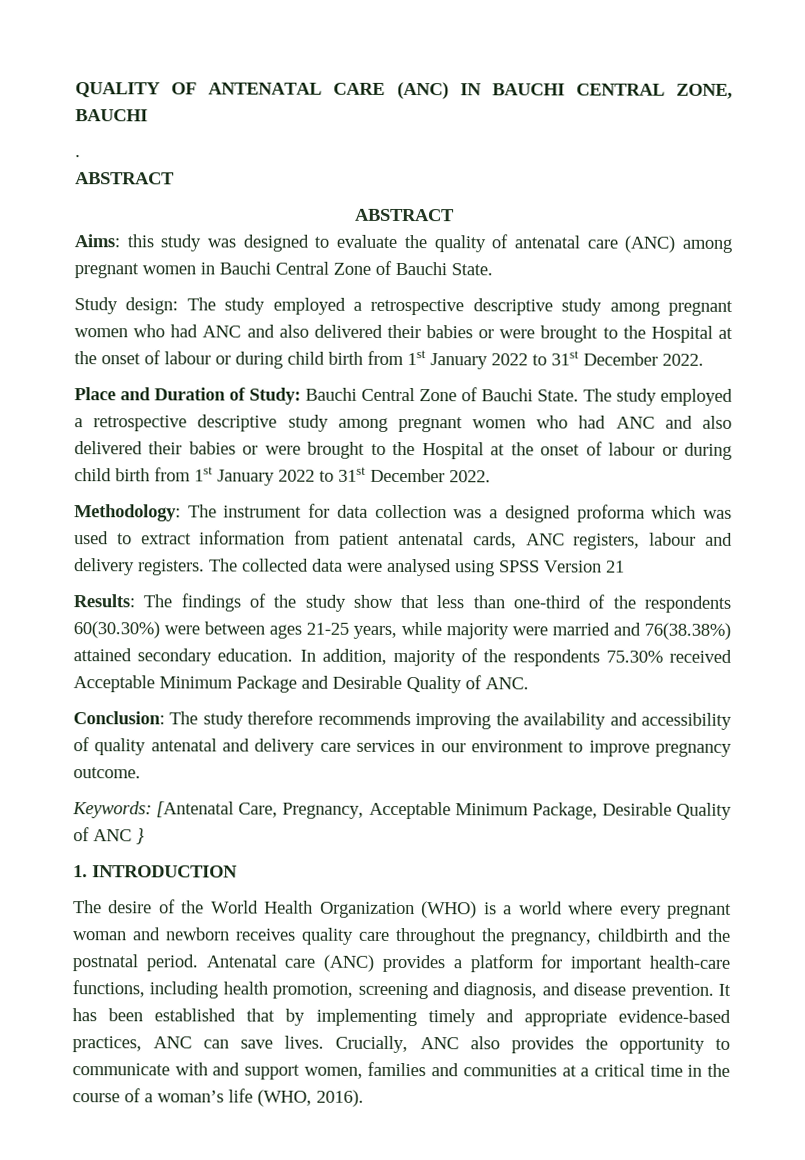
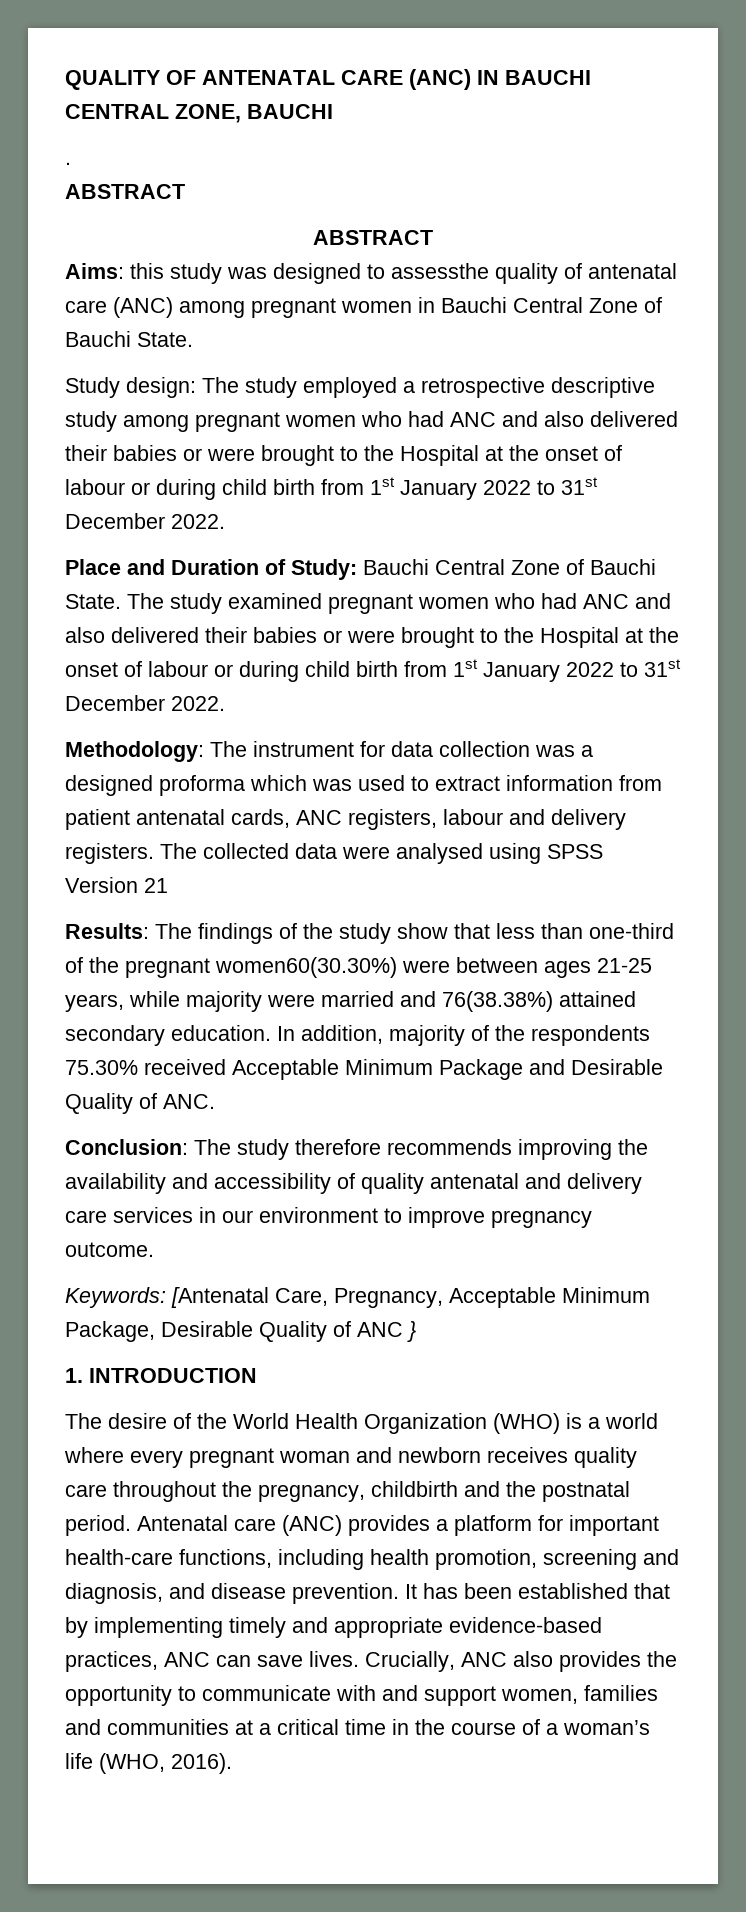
- Aims: this study was designed to evaluate the quality of antenatal care (ANC) among pregnant women in Bauchi Central Zone of Bauchi State.
+ Aims: this study was designed to assessthe quality of antenatal care (ANC) among pregnant women in Bauchi Central Zone of Bauchi State.
- Place and Duration of Study: Bauchi Central Zone of Bauchi State. The study employed a retrospective descriptive study among pregnant women who had ANC and also delivered their babies or were brought to the Hospital at the onset of labour or during child birth from 1st January 2022 to 31st December 2022.
+ Place and Duration of Study: Bauchi Central Zone of Bauchi State. The study examined pregnant women who had ANC and also delivered their babies or were brought to the Hospital at the onset of labour or during child birth from 1st January 2022 to 31st December 2022.
- Results: The findings of the study show that less than one-third of the respondents 60(30.30%) were between ages 21-25 years, while majority were married and 76(38.38%) attained secondary education.
+ Results: The findings of the study show that less than one-third of the pregnant women60(30.30%) were between ages 21-25 years, while majority were married and 76(38.38%) attained secondary education.

